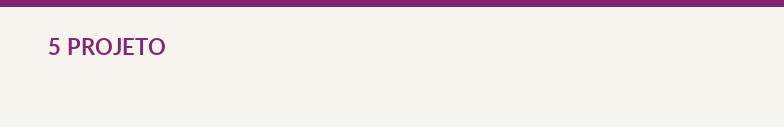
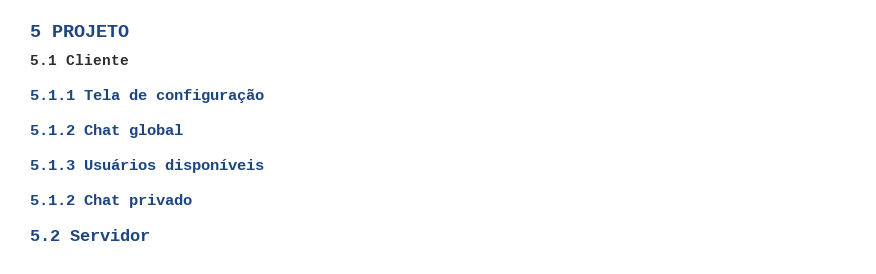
+ 5.1 Cliente
+ 5.1.1 Tela de configuração
+ 5.1.2 Chat global
+ 5.1.3 Usuários disponíveis
+ 5.1.2 Chat privado
+ 5.2 Servidor

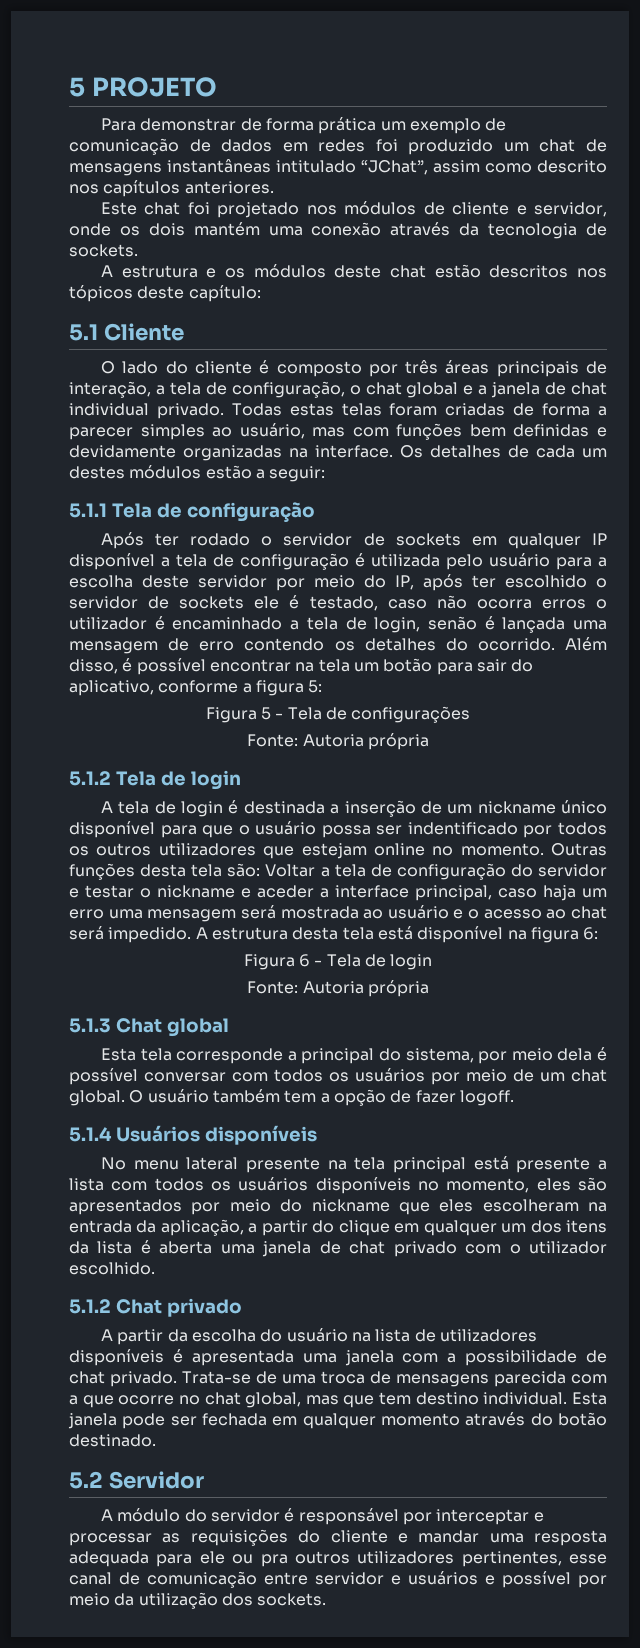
+ Para demonstrar de forma prática um exemplo de comunicação de dados em redes foi produzido um chat de mensagens instantâneas intitulado “JChat”, assim como descrito nos capítulos anteriores.
+ Este chat foi projetado nos módulos de cliente e servidor, onde os dois mantém uma conexão através da tecnologia de sockets.
+ A estrutura e os módulos deste chat estão descritos nos tópicos deste capítulo:
  5.1 Cliente
+ O lado do cliente é composto por três áreas principais de interação, a tela de configuração, o chat global e a janela de chat individual privado. Todas estas telas foram criadas de forma a parecer simples ao usuário, mas com funções bem definidas e devidamente organizadas na interface. Os detalhes de cada um destes módulos estão a seguir:
  5.1.1 Tela de configuração
- 5.1.2 Chat global
- 5.1.3 Usuários disponíveis
+ Após ter rodado o servidor de sockets em qualquer IP disponível a tela de configuração é utilizada pelo usuário para a escolha deste servidor por meio do IP, após ter escolhido o servidor de sockets ele é testado, caso não ocorra erros o utilizador é encaminhado a tela de login, senão é lançada uma mensagem de erro contendo os detalhes do ocorrido. Além disso, é possível encontrar na tela um botão para sair do aplicativo, conforme a figura 5:
+ Figura 5 - Tela de configurações
+ Fonte: Autoria própria
+ 5.1.2 Tela de login
+ A tela de login é destinada a inserção de um nickname único disponível para que o usuário possa ser indentificado por todos os outros utilizadores que estejam online no momento. Outras funções desta tela são: Voltar a tela de configuração do servidor e testar o nickname e aceder a interface principal, caso haja um erro uma mensagem será mostrada ao usuário e o acesso ao chat será impedido. A estrutura desta tela está disponível na figura 6:
+ Figura 6 - Tela de login
+ Fonte: Autoria própria
+ 5.1.3 Chat global
+ Esta tela corresponde a principal do sistema, por meio dela é possível conversar com todos os usuários por meio de um chat global. O usuário também tem a opção de fazer logoff.
+ 5.1.4 Usuários disponíveis
+ No menu lateral presente na tela principal está presente a lista com todos os usuários disponíveis no momento, eles são apresentados por meio do nickname que eles escolheram na entrada da aplicação, a partir do clique em qualquer um dos itens da lista é aberta uma janela de chat privado com o utilizador escolhido.
  5.1.2 Chat privado
+ A partir da escolha do usuário na lista de utilizadores disponíveis é apresentada uma janela com a possibilidade de chat privado. Trata-se de uma troca de mensagens parecida com a que ocorre no chat global, mas que tem destino individual. Esta janela pode ser fechada em qualquer momento através do botão destinado.
  5.2 Servidor
+ A módulo do servidor é responsável por interceptar e processar as requisições do cliente e mandar uma resposta adequada para ele ou pra outros utilizadores pertinentes, esse canal de comunicação entre servidor e usuários e possível por meio da utilização dos sockets.

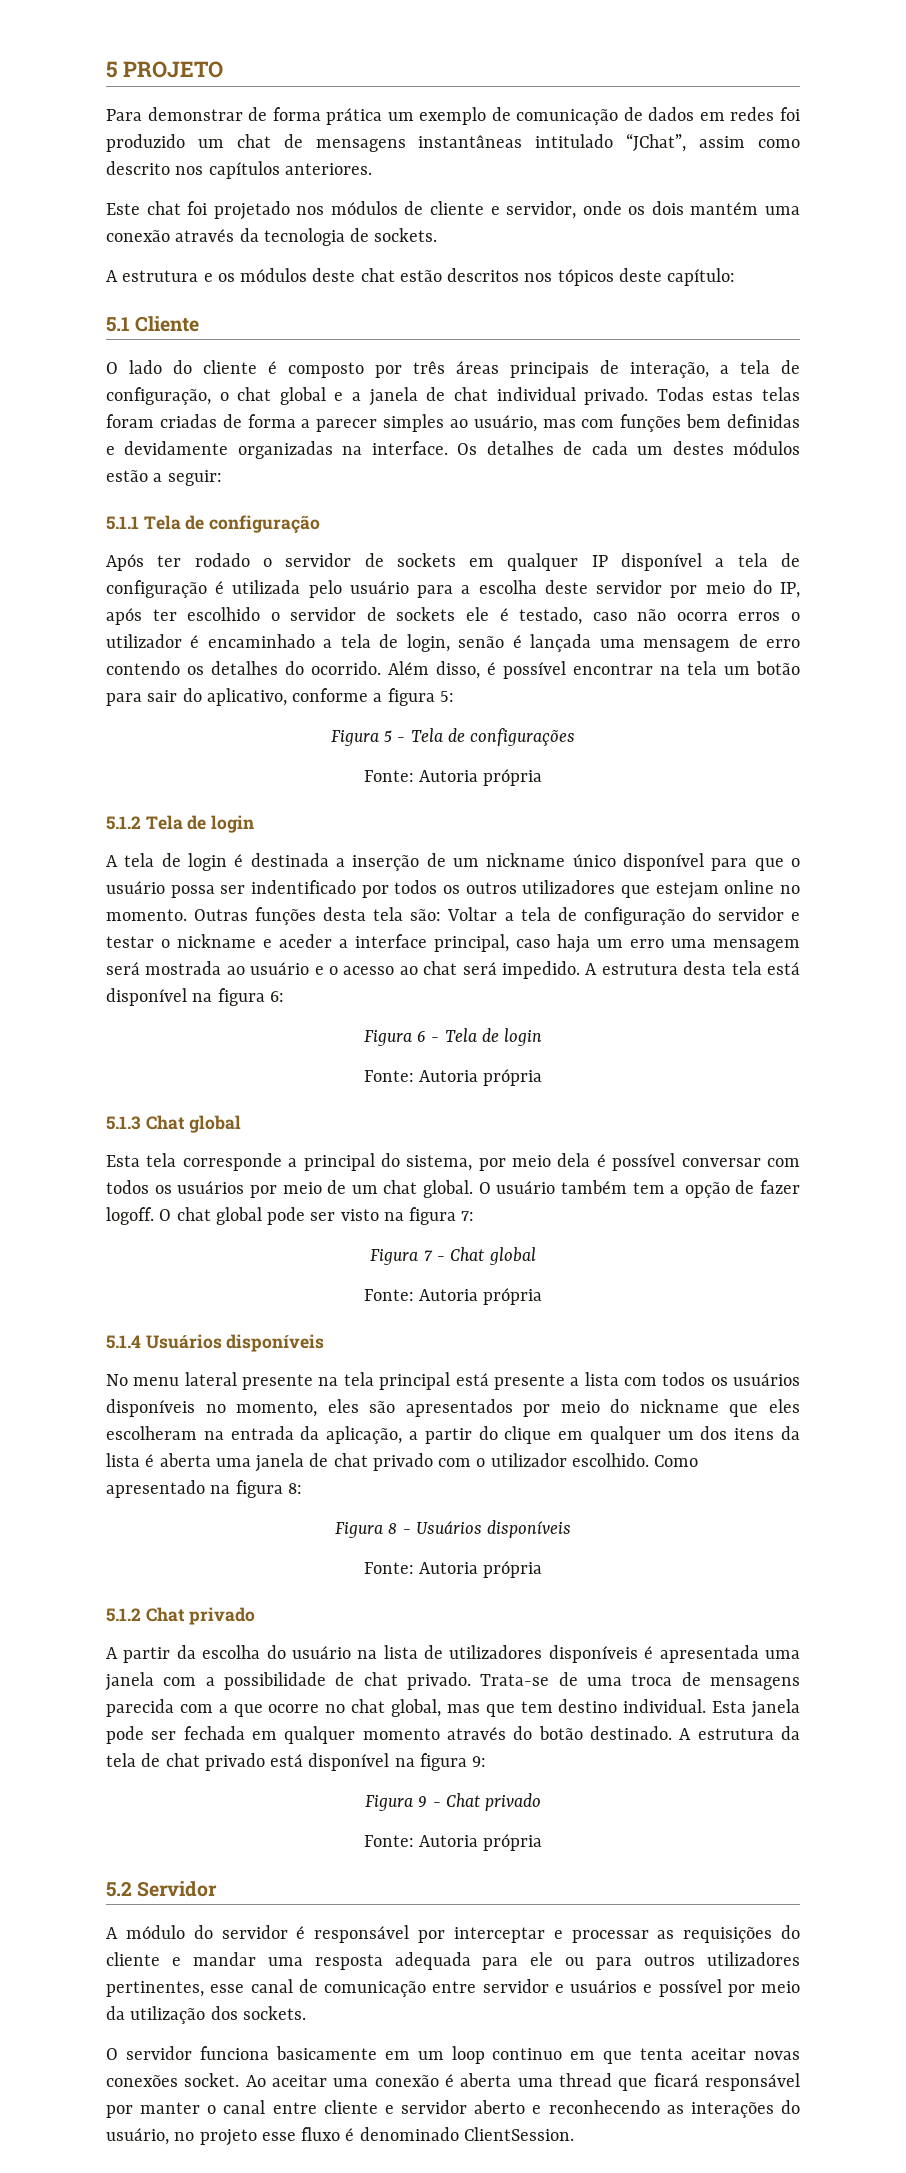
+ O chat global pode ser visto na figura 7:
+ Figura 7 - Chat global
+ Fonte: Autoria própria
+ Como apresentado na figura 8:
+ Figura 8 - Usuários disponíveis
+ Fonte: Autoria própria
+ A estrutura da tela de chat privado está disponível na figura 9:
+ Figura 9 - Chat privado
+ Fonte: Autoria própria
- A módulo do servidor é responsável por interceptar e processar as requisições do cliente e mandar uma resposta adequada para ele ou pra outros utilizadores pertinentes, esse canal de comunicação entre servidor e usuários e possível por meio da utilização dos sockets.
+ A módulo do servidor é responsável por interceptar e processar as requisições do cliente e mandar uma resposta adequada para ele ou para outros utilizadores pertinentes, esse canal de comunicação entre servidor e usuários e possível por meio da utilização dos sockets.
+ O servidor funciona basicamente em um loop continuo em que tenta aceitar novas conexões socket. Ao aceitar uma conexão é aberta uma thread que ficará responsável por manter o canal entre cliente e servidor aberto e reconhecendo as interações do usuário, no projeto esse fluxo é denominado ClientSession.

